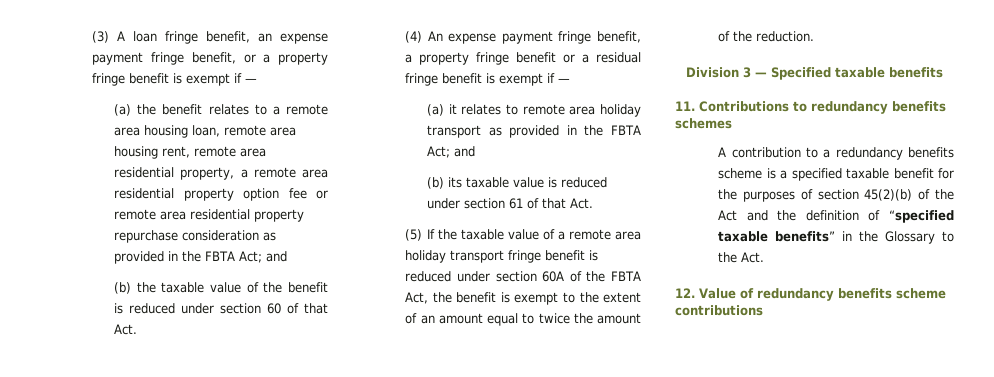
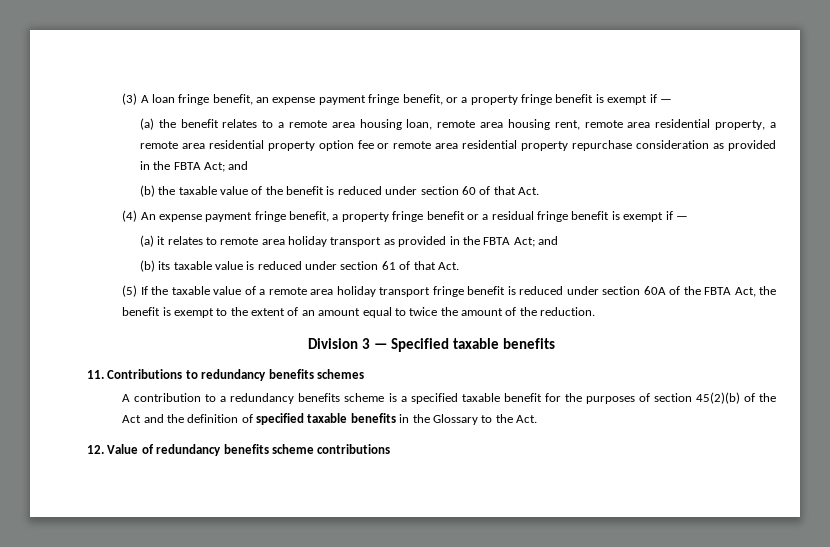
- A contribution to a redundancy benefits scheme is a specified taxable benefit for the purposes of section 45(2)(b) of the Act and the definition of “specified taxable benefits” in the Glossary to the Act.
+ A contribution to a redundancy benefits scheme is a specified taxable benefit for the purposes of section 45(2)(b) of the Act and the definition of specified taxable benefits in the Glossary to the Act.

